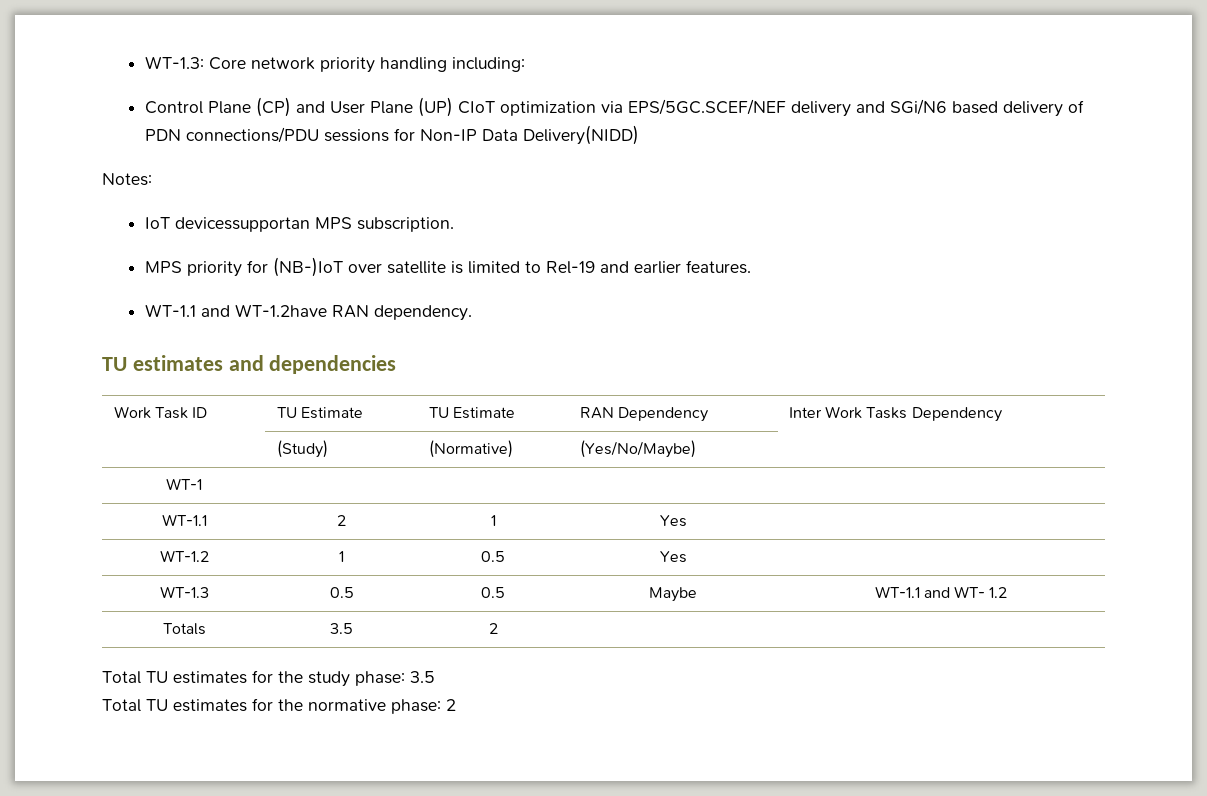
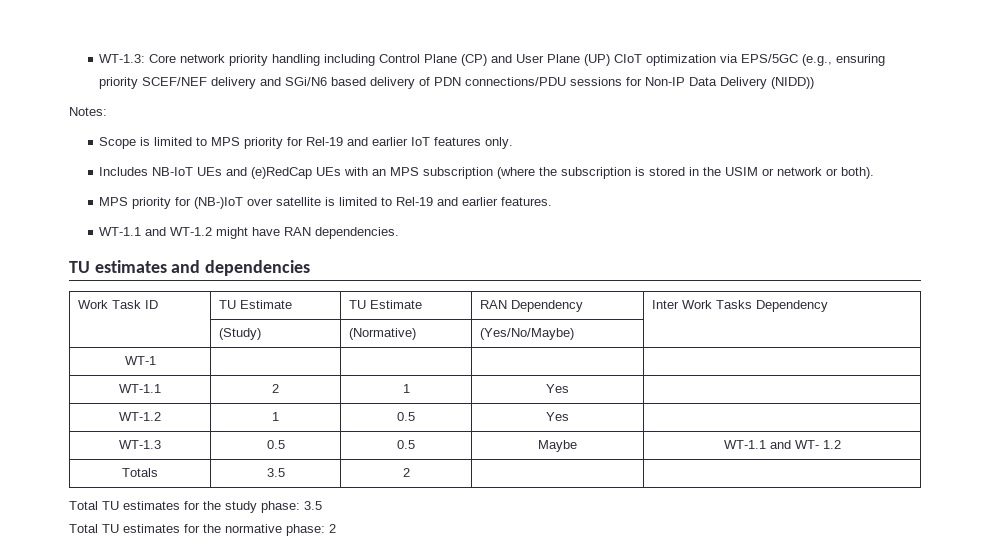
- WT-1.3: Core network priority handling including:
- Control Plane (CP) and User Plane (UP) CIoT optimization via EPS/5GC.SCEF/NEF delivery and SGi/N6 based delivery of PDN connections/PDU sessions for Non-IP Data Delivery(NIDD)
+ WT-1.3: Core network priority handling including Control Plane (CP) and User Plane (UP) CIoT optimization via EPS/5GC (e.g., ensuring priority SCEF/NEF delivery and SGi/N6 based delivery of PDN connections/PDU sessions for Non-IP Data Delivery (NIDD))
- IoT devicessupportan MPS subscription.
+ Scope is limited to MPS priority for Rel-19 and earlier IoT features only.
+ Includes NB-IoT UEs and (e)RedCap UEs with an MPS subscription (where the subscription is stored in the USIM or network or both).
- WT-1.1 and WT-1.2have RAN dependency.
+ WT-1.1 and WT-1.2 might have RAN dependencies.

